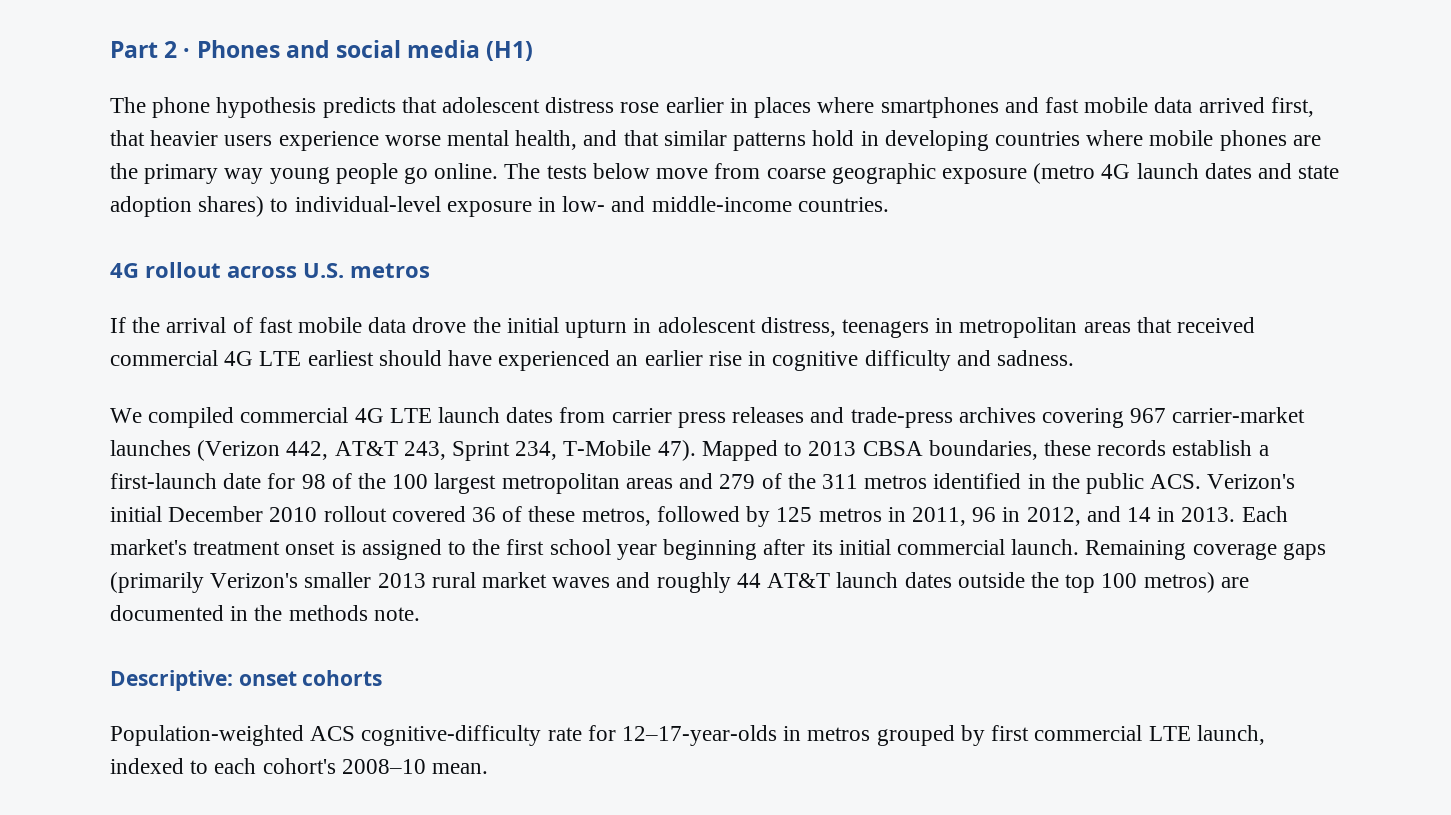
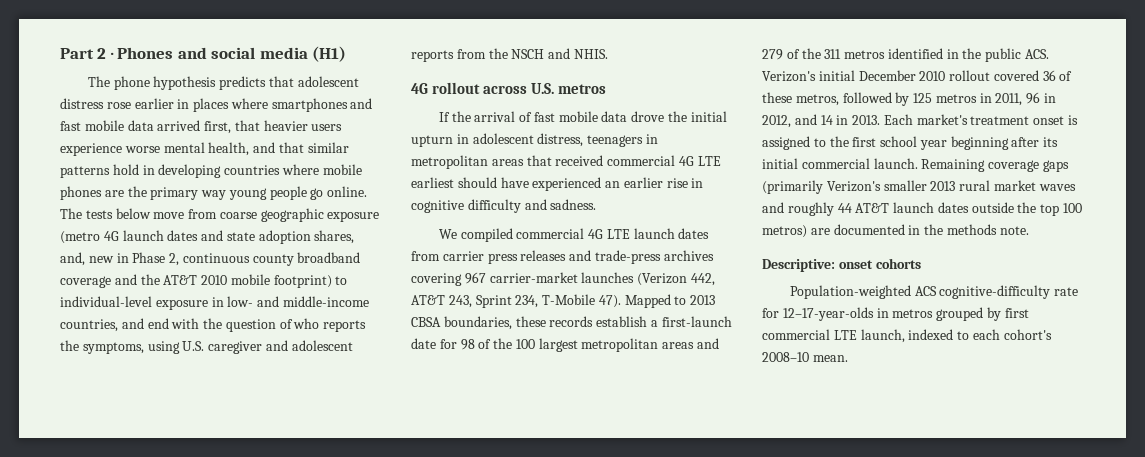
- The tests below move from coarse geographic exposure (metro 4G launch dates and state adoption shares) to individual-level exposure in low- and middle-income countries.
+ The tests below move from coarse geographic exposure (metro 4G launch dates and state adoption shares, and, new in Phase 2, continuous county broadband coverage and the AT&T 2010 mobile footprint) to individual-level exposure in low- and middle-income countries, and end with the question of who reports the symptoms, using U.S. caregiver and adolescent reports from the NSCH and NHIS.

